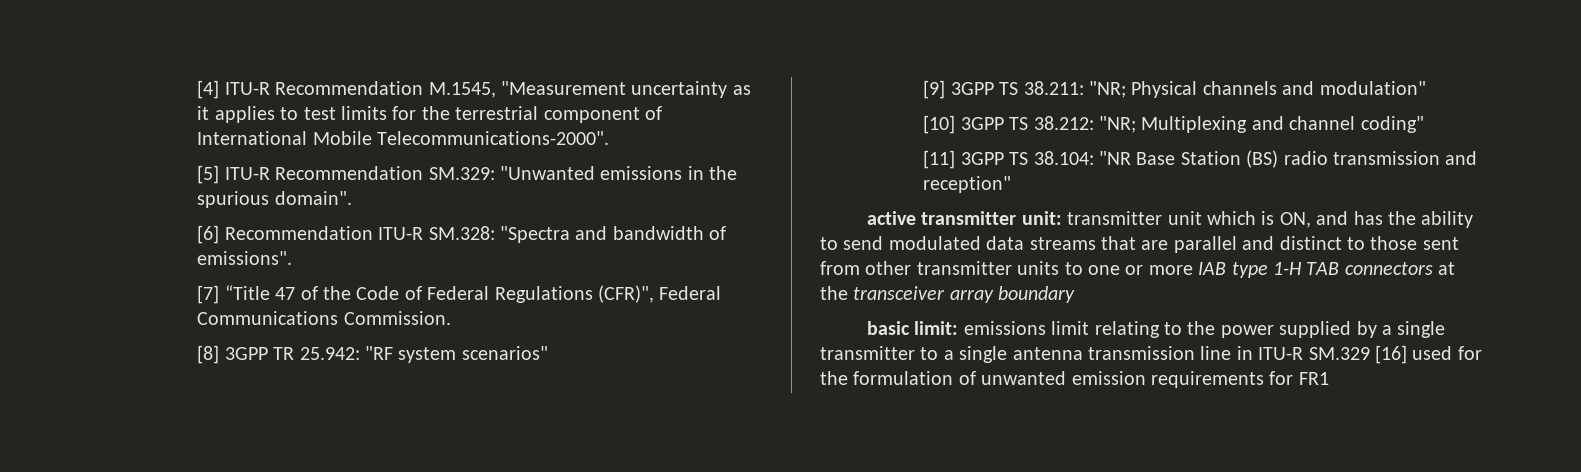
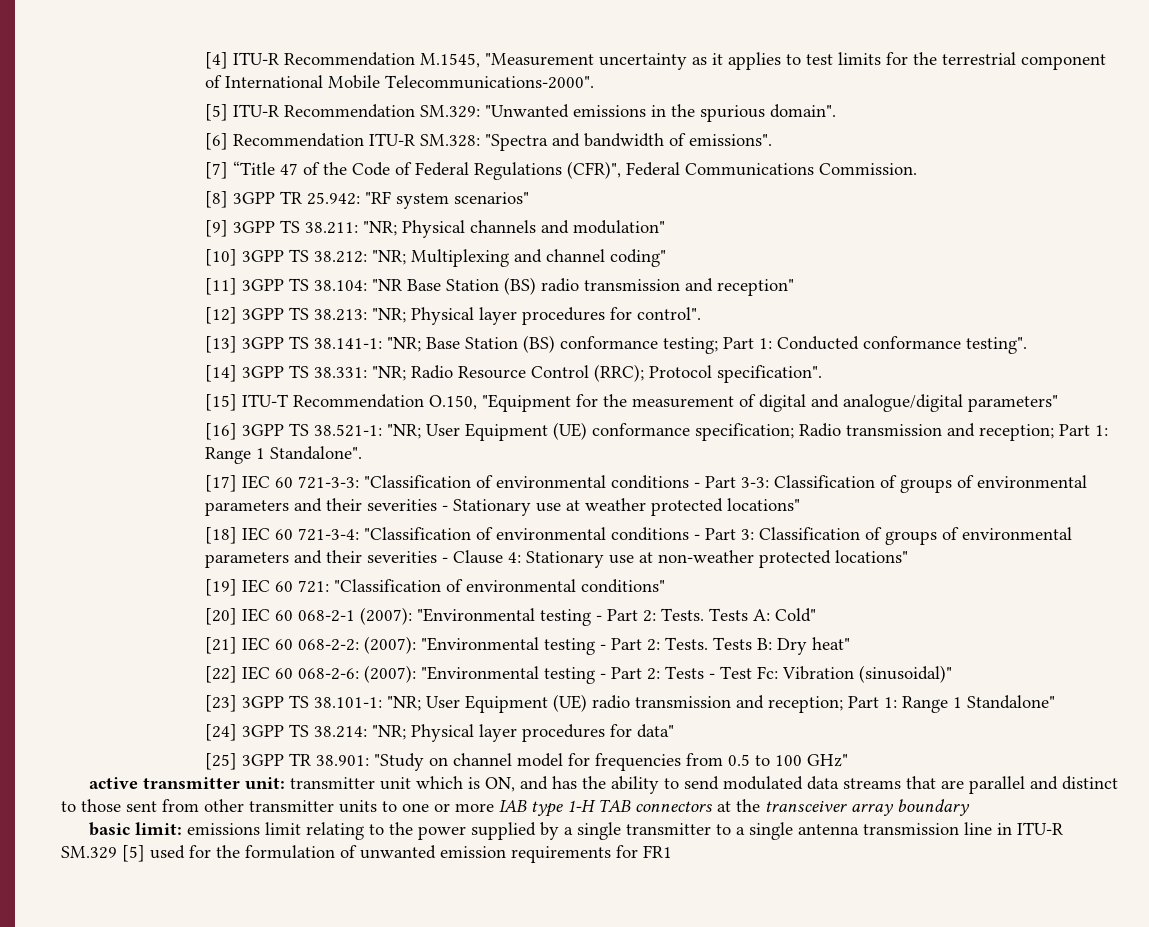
+ [12] 3GPP TS 38.213: "NR; Physical layer procedures for control".
+ [13] 3GPP TS 38.141-1: "NR; Base Station (BS) conformance testing; Part 1: Conducted conformance testing".
+ [14] 3GPP TS 38.331: "NR; Radio Resource Control (RRC); Protocol specification".
+ [15] ITU-T Recommendation O.150, "Equipment for the measurement of digital and analogue/digital parameters"
+ [16] 3GPP TS 38.521-1: "NR; User Equipment (UE) conformance specification; Radio transmission and reception; Part 1: Range 1 Standalone".
+ [17] IEC 60 721-3-3: "Classification of environmental conditions - Part 3-3: Classification of groups of environmental parameters and their severities - Stationary use at weather protected locations"
+ [18] IEC 60 721-3-4: "Classification of environmental conditions - Part 3: Classification of groups of environmental parameters and their severities - Clause 4: Stationary use at non-weather protected locations"
+ [19] IEC 60 721: "Classification of environmental conditions"
+ [20] IEC 60 068-2-1 (2007): "Environmental testing - Part 2: Tests. Tests A: Cold"
+ [21] IEC 60 068-2-2: (2007): "Environmental testing - Part 2: Tests. Tests B: Dry heat"
+ [22] IEC 60 068-2-6: (2007): "Environmental testing - Part 2: Tests - Test Fc: Vibration (sinusoidal)"
+ [23] 3GPP TS 38.101-1: "NR; User Equipment (UE) radio transmission and reception; Part 1: Range 1 Standalone"
+ [24] 3GPP TS 38.214: "NR; Physical layer procedures for data"
+ [25] 3GPP TR 38.901: "Study on channel model for frequencies from 0.5 to 100 GHz"
- basic limit: emissions limit relating to the power supplied by a single transmitter to a single antenna transmission line in ITU-R SM.329 [16] used for the formulation of unwanted emission requirements for FR1
+ basic limit: emissions limit relating to the power supplied by a single transmitter to a single antenna transmission line in ITU-R SM.329 [5] used for the formulation of unwanted emission requirements for FR1

